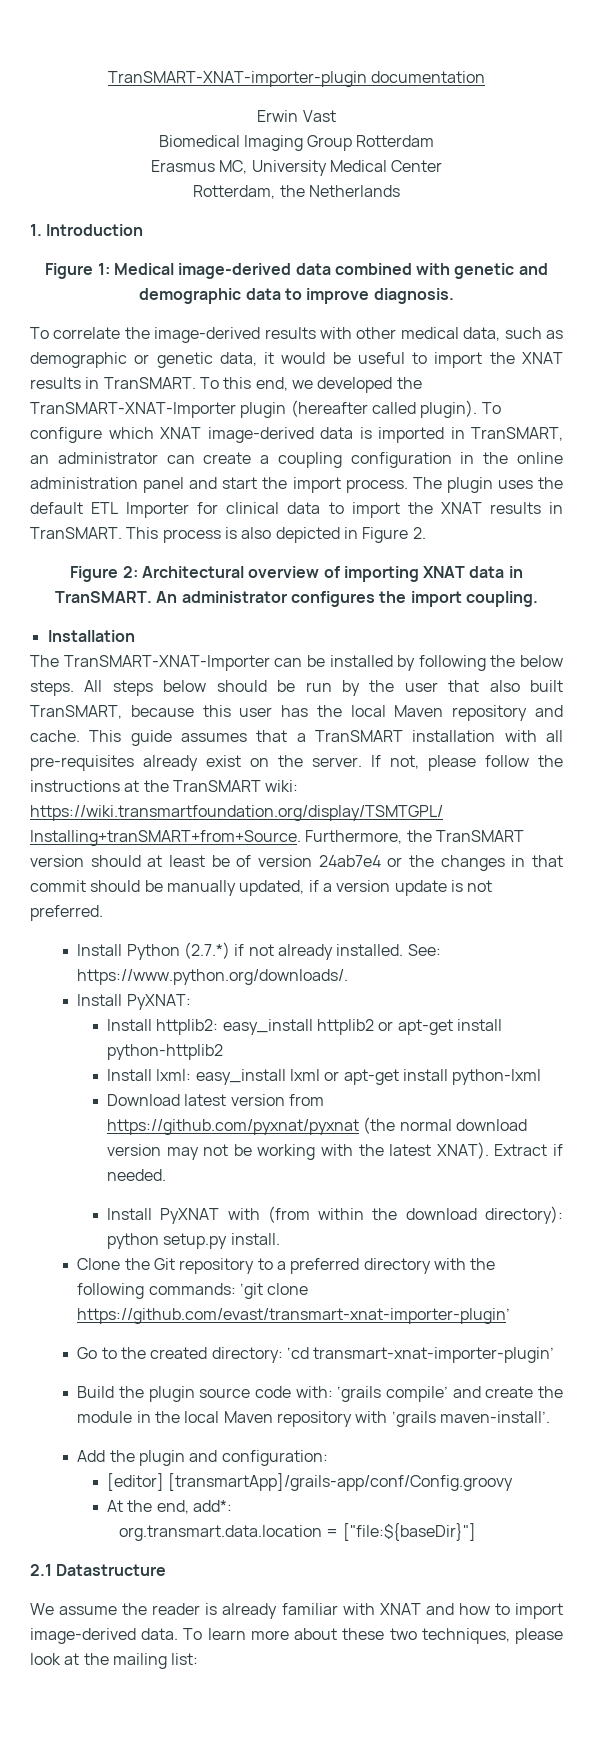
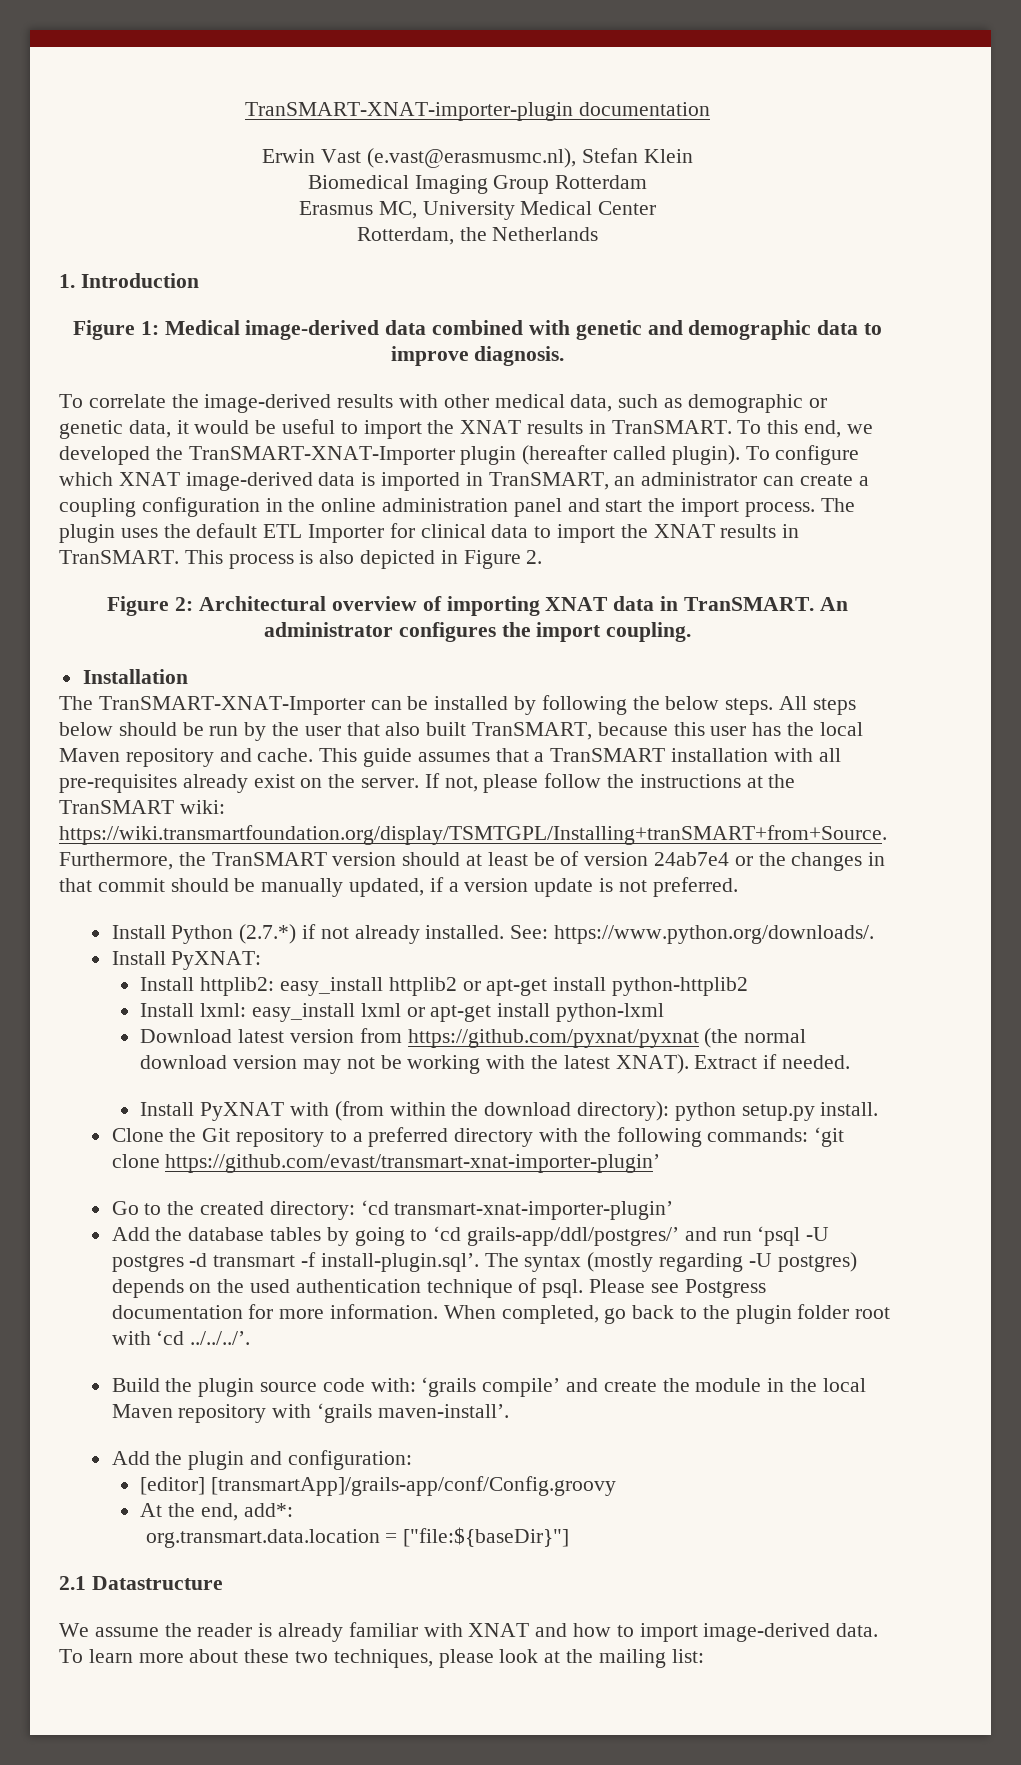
- Erwin Vast
+ Erwin Vast (e.vast@erasmusmc.nl), Stefan Klein
+ Add the database tables by going to ‘cd grails-app/ddl/postgres/’ and run ‘psql -U postgres -d transmart -f install-plugin.sql’. The syntax (mostly regarding -U postgres) depends on the used authentication technique of psql. Please see Postgress documentation for more information. When completed, go back to the plugin folder root with ‘cd ../../../’.

